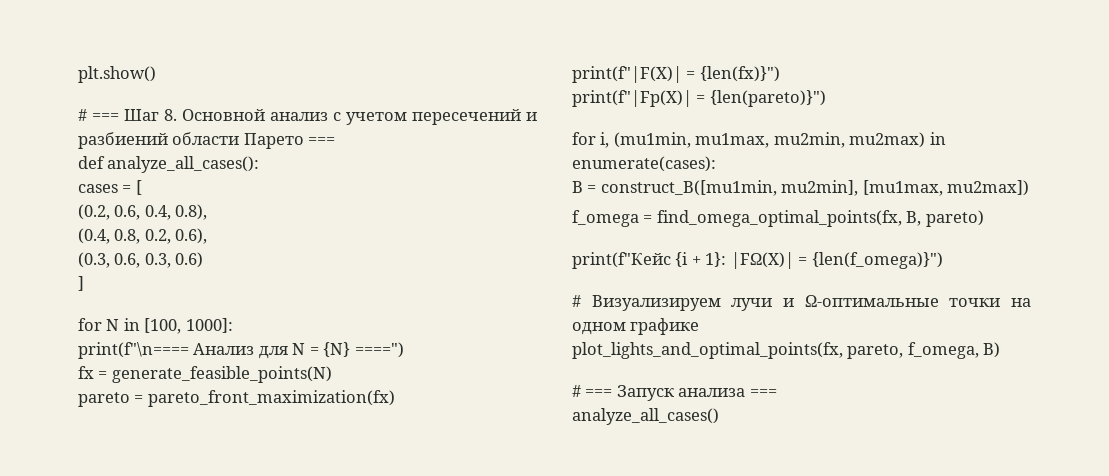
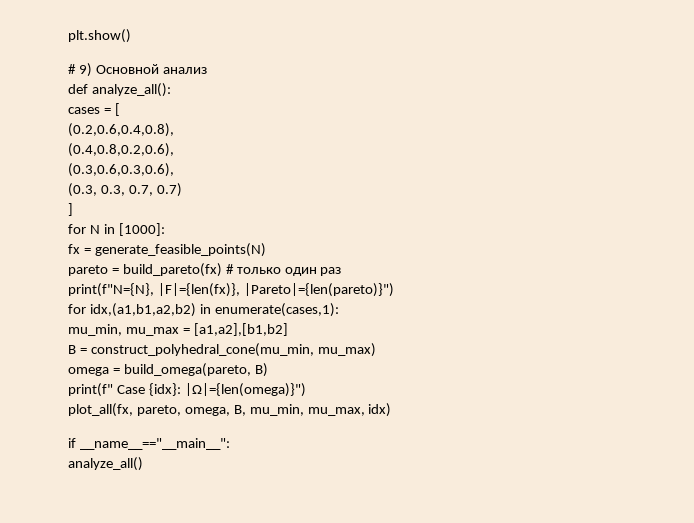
- # === Шаг 8. Основной анализ с учетом пересечений и разбиений области Парето ===
+ # 9) Основной анализ
- def analyze_all_cases():
+ def analyze_all():
- (0.2, 0.6, 0.4, 0.8),
- (0.4, 0.8, 0.2, 0.6),
- (0.3, 0.6, 0.3, 0.6)
+ (0.2,0.6,0.4,0.8),
+ (0.4,0.8,0.2,0.6),
+ (0.3,0.6,0.3,0.6),
+ (0.3, 0.3, 0.7, 0.7)
  ]
- for N in [100, 1000]:
- print(f"\n==== Анализ для N = {N} ====")
+ for N in [1000]:
- pareto = pareto_front_maximization(fx)
- print(f"|F(X)| = {len(fx)}")
- print(f"|Fp(X)| = {len(pareto)}")
- for i, (mu1min, mu1max, mu2min, mu2max) in enumerate(cases):
- B = construct_B([mu1min, mu2min], [mu1max, mu2max])
- f_omega = find_omega_optimal_points(fx, B, pareto)
- print(f"Кейс {i + 1}: |FΩ(X)| = {len(f_omega)}")
- # Визуализируем лучи и Ω-оптимальные точки на одном графике
- plot_lights_and_optimal_points(fx, pareto, f_omega, B)
- # === Запуск анализа ===
- analyze_all_cases()
+ pareto = build_pareto(fx) # только один раз
+ print(f"N={N}, |F|={len(fx)}, |Pareto|={len(pareto)}")
+ for idx,(a1,b1,a2,b2) in enumerate(cases,1):
+ mu_min, mu_max = [a1,a2],[b1,b2]
+ B = construct_polyhedral_cone(mu_min, mu_max)
+ omega = build_omega(pareto, B)
+ print(f" Case {idx}: |Ω|={len(omega)}")
+ plot_all(fx, pareto, omega, B, mu_min, mu_max, idx)
+ if __name__=="__main__":
+ analyze_all()

